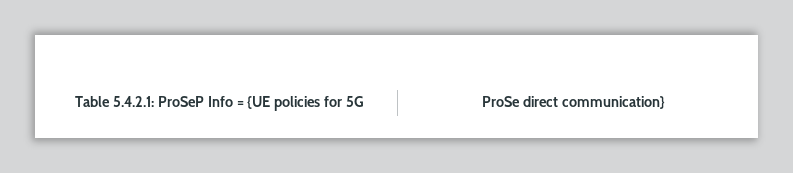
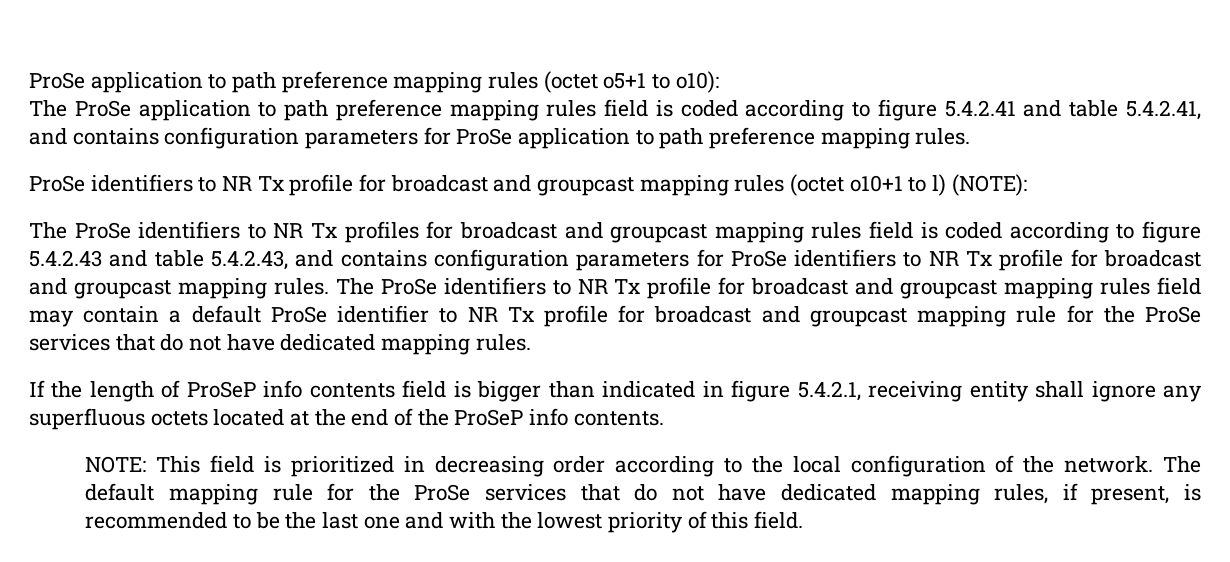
- Table 5.4.2.1: ProSeP Info = {UE policies for 5G ProSe direct communication}
+ ProSe application to path preference mapping rules (octet o5+1 to o10):
+ The ProSe application to path preference mapping rules field is coded according to figure 5.4.2.41 and table 5.4.2.41, and contains configuration parameters for ProSe application to path preference mapping rules.
+ ProSe identifiers to NR Tx profile for broadcast and groupcast mapping rules (octet o10+1 to l) (NOTE):
+ The ProSe identifiers to NR Tx profiles for broadcast and groupcast mapping rules field is coded according to figure 5.4.2.43 and table 5.4.2.43, and contains configuration parameters for ProSe identifiers to NR Tx profile for broadcast and groupcast mapping rules. The ProSe identifiers to NR Tx profile for broadcast and groupcast mapping rules field may contain a default ProSe identifier to NR Tx profile for broadcast and groupcast mapping rule for the ProSe services that do not have dedicated mapping rules.
+ If the length of ProSeP info contents field is bigger than indicated in figure 5.4.2.1, receiving entity shall ignore any superfluous octets located at the end of the ProSeP info contents.
+ NOTE: This field is prioritized in decreasing order according to the local configuration of the network. The default mapping rule for the ProSe services that do not have dedicated mapping rules, if present, is recommended to be the last one and with the lowest priority of this field.

